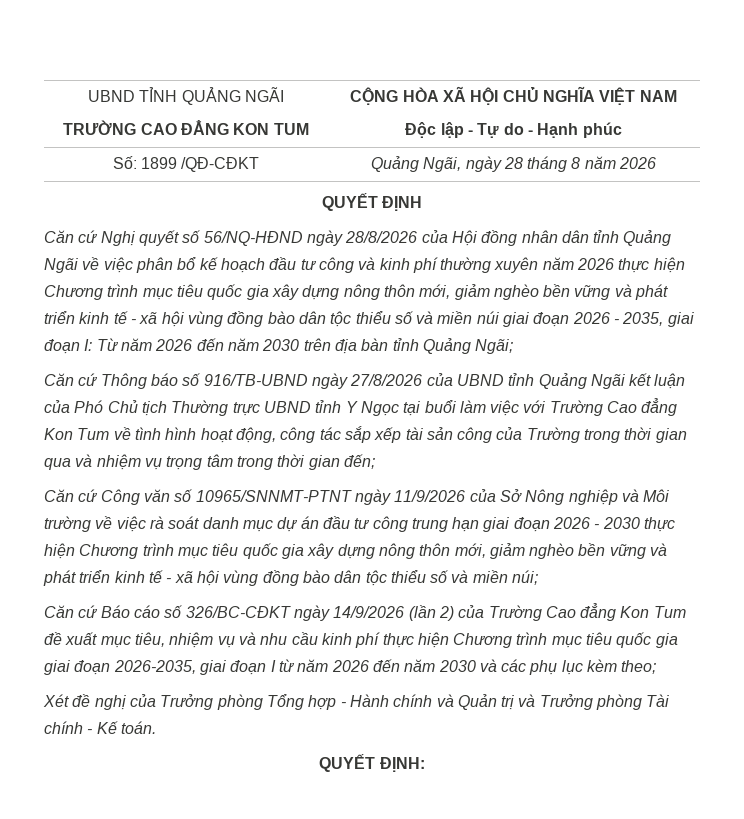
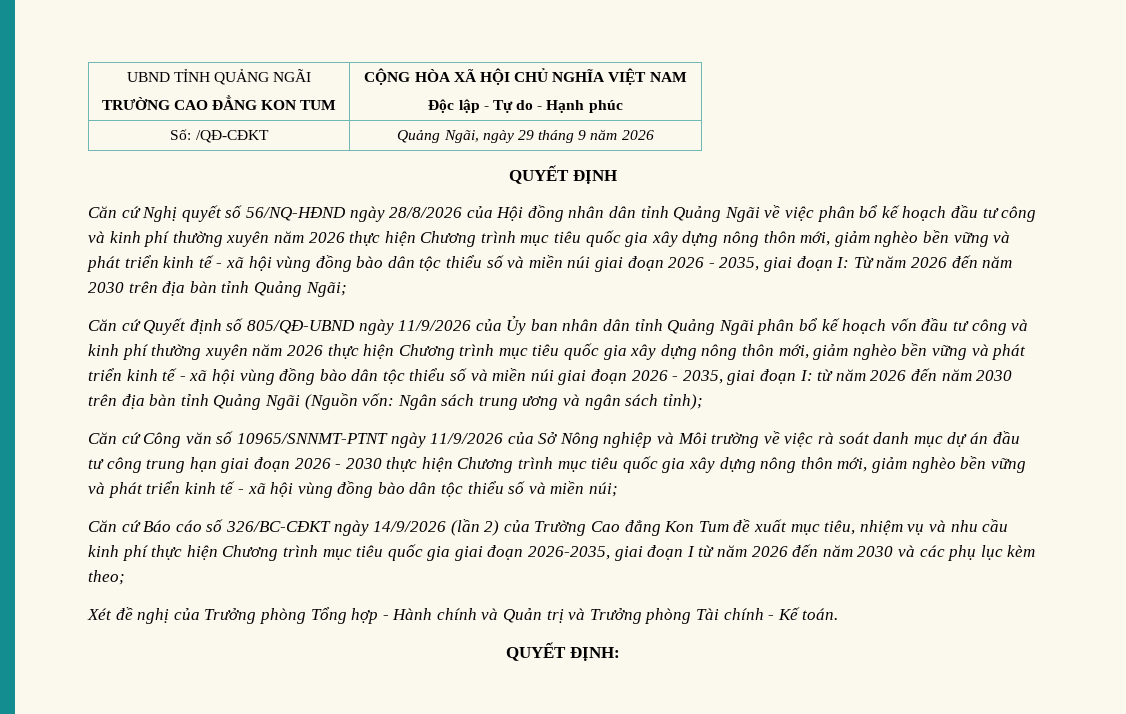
- Số: 1899 /QĐ-CĐKT | Quảng Ngãi, ngày 28 tháng 8 năm 2026
+ Số: /QĐ-CĐKT | Quảng Ngãi, ngày 29 tháng 9 năm 2026
- Căn cứ Thông báo số 916/TB-UBND ngày 27/8/2026 của UBND tỉnh Quảng Ngãi kết luận của Phó Chủ tịch Thường trực UBND tỉnh Y Ngọc tại buổi làm việc với Trường Cao đẳng Kon Tum về tình hình hoạt động, công tác sắp xếp tài sản công của Trường trong thời gian qua và nhiệm vụ trọng tâm trong thời gian đến;
+ Căn cứ Quyết định số 805/QĐ-UBND ngày 11/9/2026 của Ủy ban nhân dân tỉnh Quảng Ngãi phân bổ kế hoạch vốn đầu tư công và kinh phí thường xuyên năm 2026 thực hiện Chương trình mục tiêu quốc gia xây dựng nông thôn mới, giảm nghèo bền vững và phát triển kinh tế - xã hội vùng đồng bào dân tộc thiểu số và miền núi giai đoạn 2026 - 2035, giai đoạn I: từ năm 2026 đến năm 2030 trên địa bàn tỉnh Quảng Ngãi (Nguồn vốn: Ngân sách trung ương và ngân sách tỉnh);

